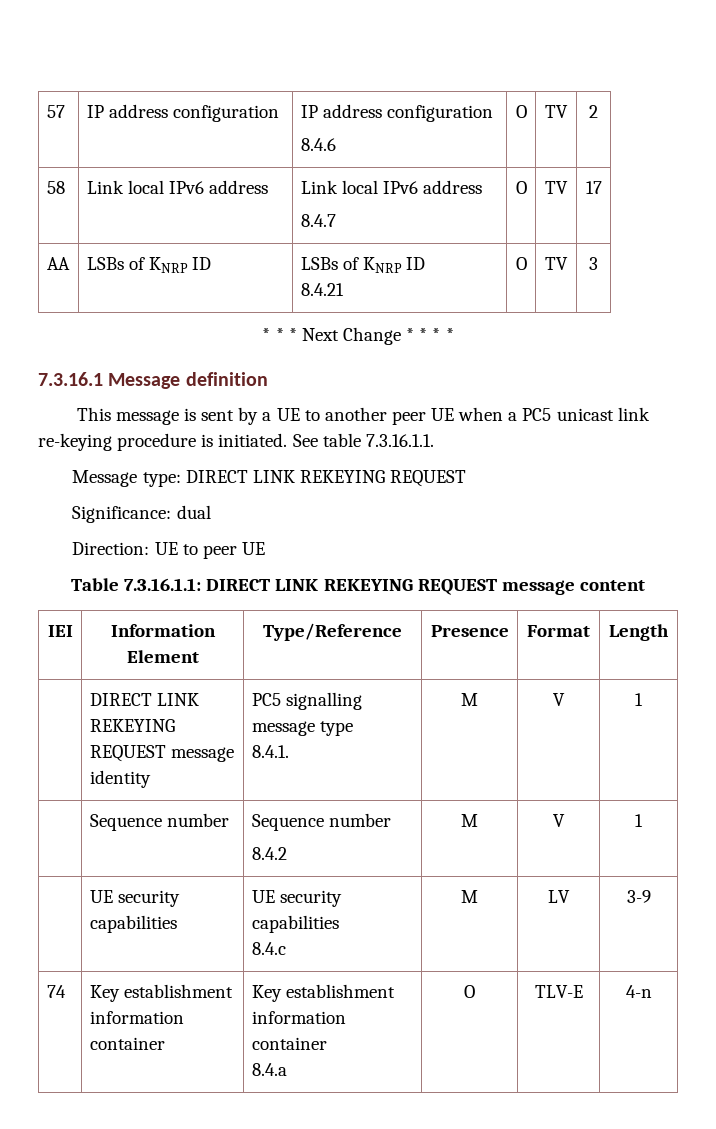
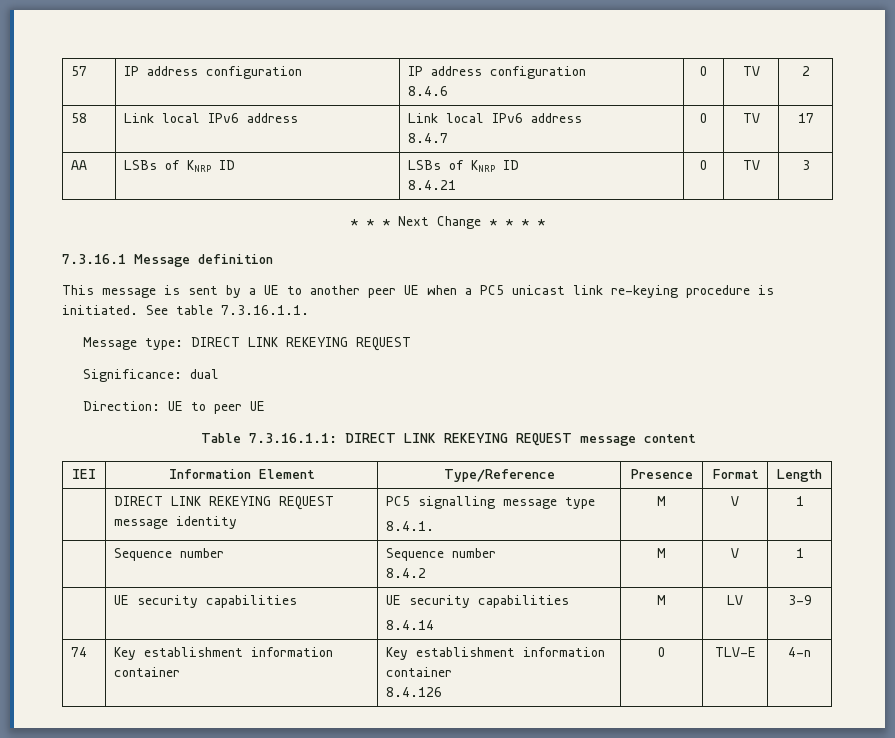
  | UE security capabilities | UE security capabilities
- 8.4.c | M | LV | 3-9
+ 8.4.14 | M | LV | 3-9
  74 | Key establishment information container | Key establishment information container
- 8.4.a | O | TLV-E | 4-n
+ 8.4.126 | O | TLV-E | 4-n

